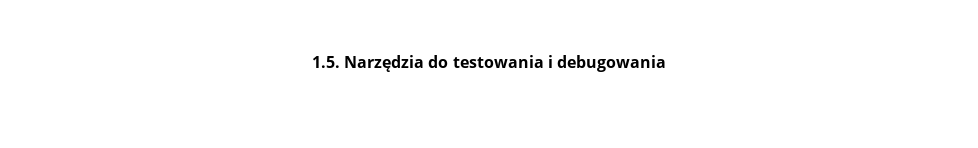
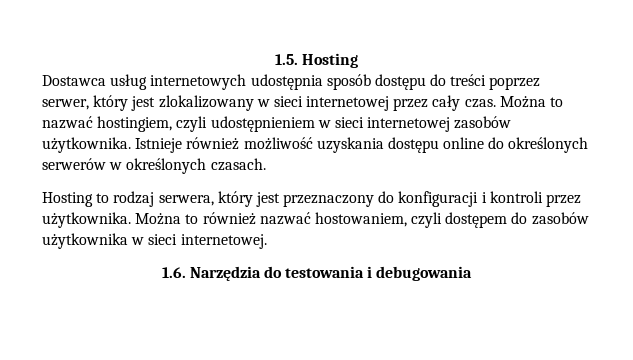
- 1.5. Narzędzia do testowania i debugowania
+ 1.5. Hosting
+ Dostawca usług internetowych udostępnia sposób dostępu do treści poprzez serwer, który jest zlokalizowany w sieci internetowej przez cały czas. Można to nazwać hostingiem, czyli udostępnieniem w sieci internetowej zasobów użytkownika. Istnieje również możliwość uzyskania dostępu online do określonych serwerów w określonych czasach.
+ Hosting to rodzaj serwera, który jest przeznaczony do konfiguracji i kontroli przez użytkownika. Można to również nazwać hostowaniem, czyli dostępem do zasobów użytkownika w sieci internetowej.
+ 1.6. Narzędzia do testowania i debugowania

